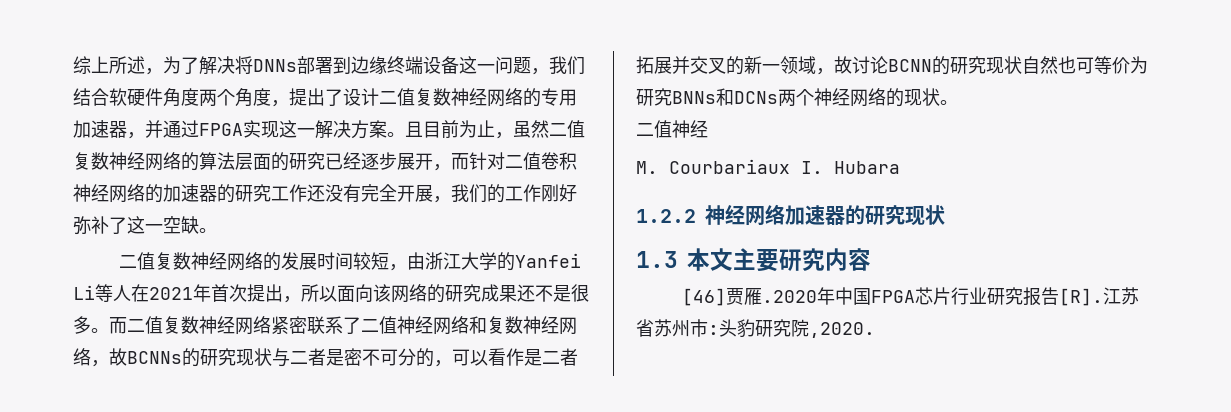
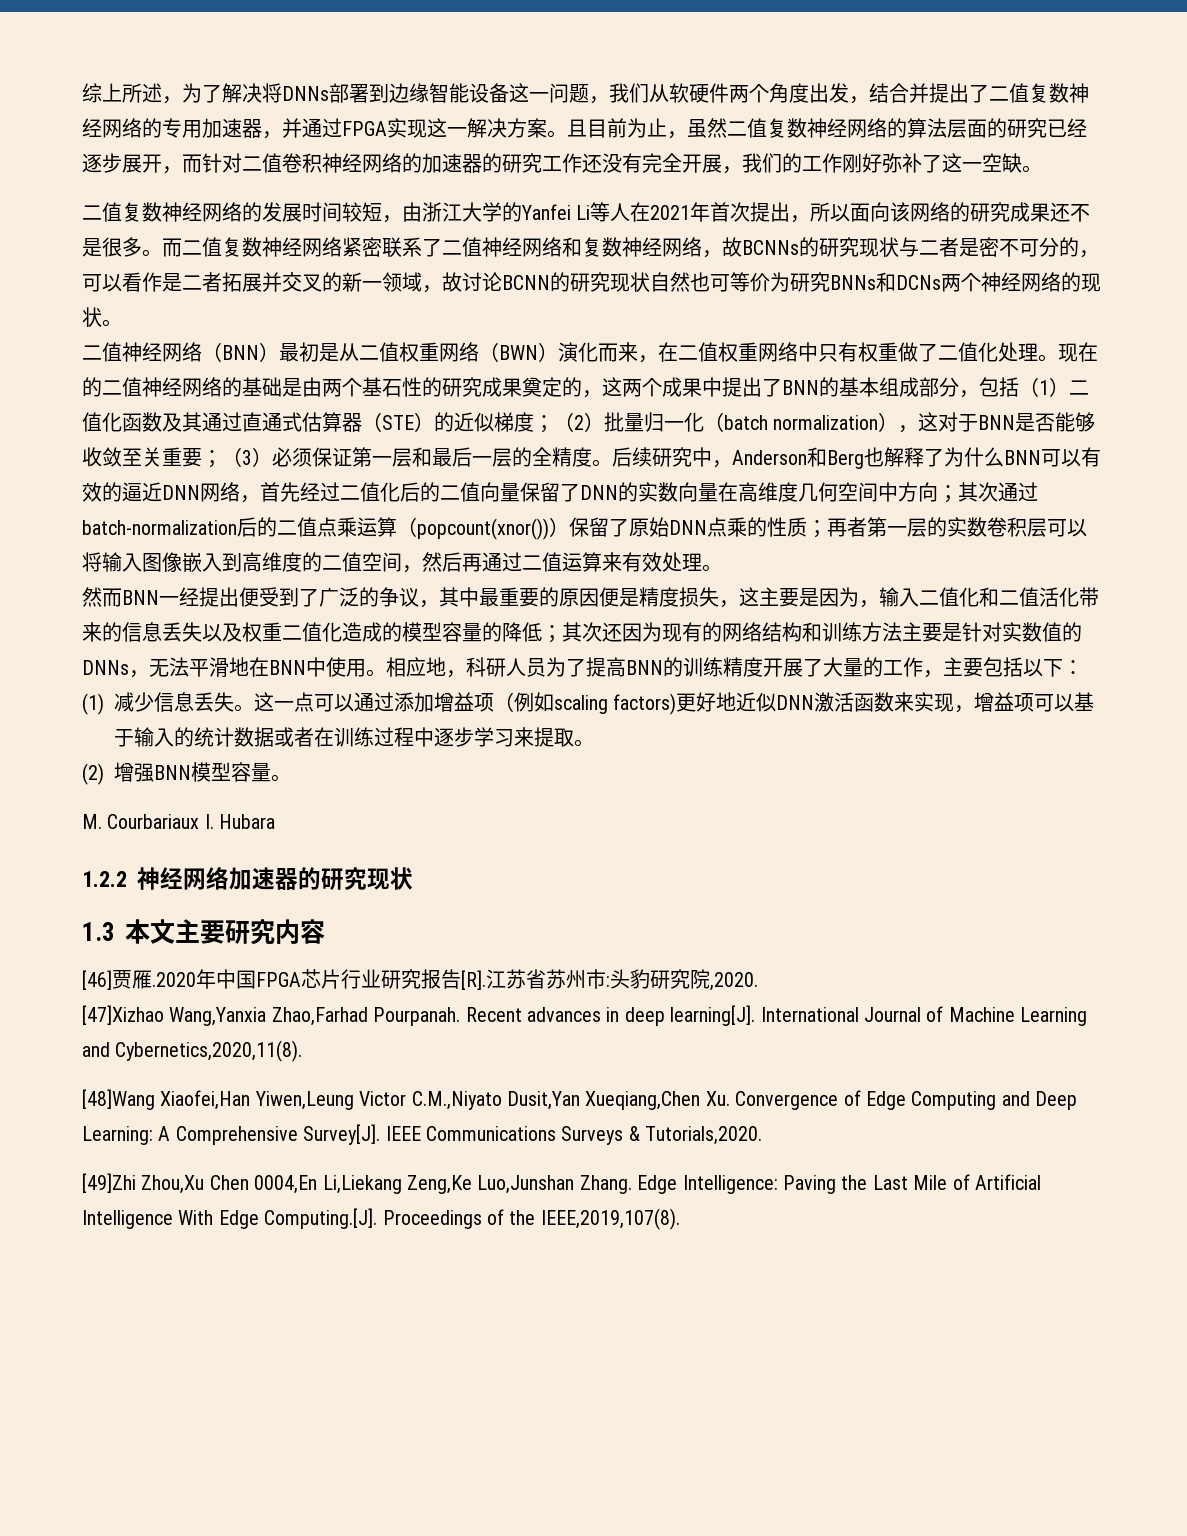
- 综上所述，为了解决将DNNs部署到边缘终端设备这一问题，我们结合软硬件角度两个角度，提出了设计二值复数神经网络的专用加速器，并通过FPGA实现这一解决方案。
+ 综上所述，为了解决将DNNs部署到边缘智能设备这一问题，我们从软硬件两个角度出发，结合并提出了二值复数神经网络的专用加速器，并通过FPGA实现这一解决方案。
  而二值复数神经网络紧密联系了二值神经网络和复数神经网络，故BCNNs的研究现状与二者是密不可分的，可以看作是二者拓展并交叉的新一领域，故讨论BCNN的研究现状自然也可等价为研究BNNs和DCNs两个神经网络的现状。
- 二值神经
+ 二值神经网络（BNN）最初是从二值权重网络（BWN）演化而来，在二值权重网络中只有权重做了二值化处理。现在的二值神经网络的基础是由两个基石性的研究成果奠定的，这两个成果中提出了BNN的基本组成部分，包括（1）二值化函数及其通过直通式估算器（STE）的近似梯度；（2）批量归一化（batch normalization），这对于BNN是否能够收敛至关重要；（3）必须保证第一层和最后一层的全精度。后续研究中，Anderson和Berg也解释了为什么BNN可以有效的逼近DNN网络，首先经过二值化后的二值向量保留了DNN的实数向量在高维度几何空间中方向；其次通过batch-normalization后的二值点乘运算（popcount(xnor())）保留了原始DNN点乘的性质；再者第一层的实数卷积层可以将输入图像嵌入到高维度的二值空间，然后再通过二值运算来有效处理。
+ 然而BNN一经提出便受到了广泛的争议，其中最重要的原因便是精度损失，这主要是因为，输入二值化和二值活化带来的信息丢失以及权重二值化造成的模型容量的降低；其次还因为现有的网络结构和训练方法主要是针对实数值的DNNs，无法平滑地在BNN中使用。相应地，科研人员为了提高BNN的训练精度开展了大量的工作，主要包括以下：
+ (1)减少信息丢失。这一点可以通过添加增益项（例如scaling factors)更好地近似DNN激活函数来实现，增益项可以基于输入的统计数据或者在训练过程中逐步学习来提取。
+ (2)增强BNN模型容量。
+ [47]Xizhao Wang,Yanxia Zhao,Farhad Pourpanah. Recent advances in deep learning[J]. International Journal of Machine Learning and Cybernetics,2020,11(8).
+ [48]Wang Xiaofei,Han Yiwen,Leung Victor C.M.,Niyato Dusit,Yan Xueqiang,Chen Xu. Convergence of Edge Computing and Deep Learning: A Comprehensive Survey[J]. IEEE Communications Surveys & Tutorials,2020.
+ [49]Zhi Zhou,Xu Chen 0004,En Li,Liekang Zeng,Ke Luo,Junshan Zhang. Edge Intelligence: Paving the Last Mile of Artificial Intelligence With Edge Computing.[J]. Proceedings of the IEEE,2019,107(8).

